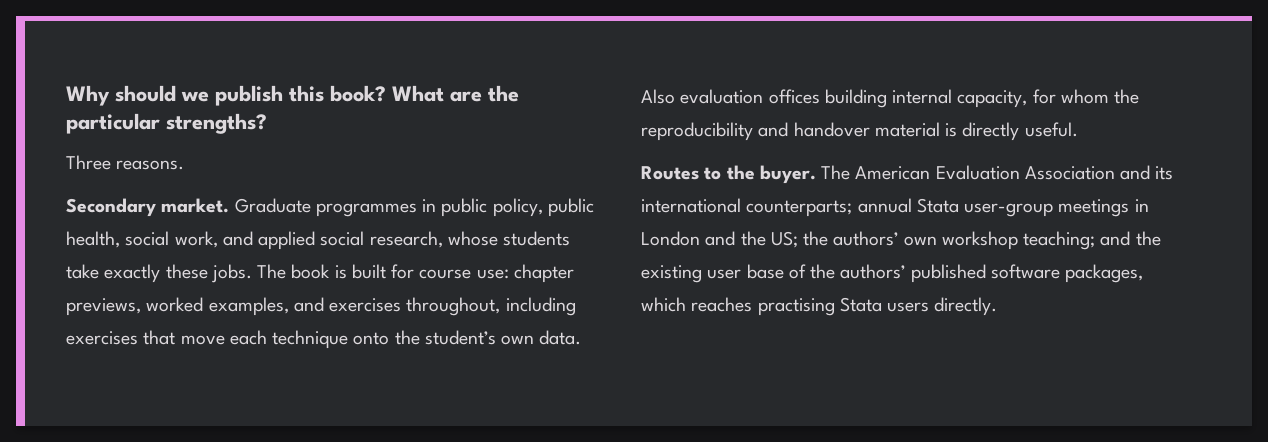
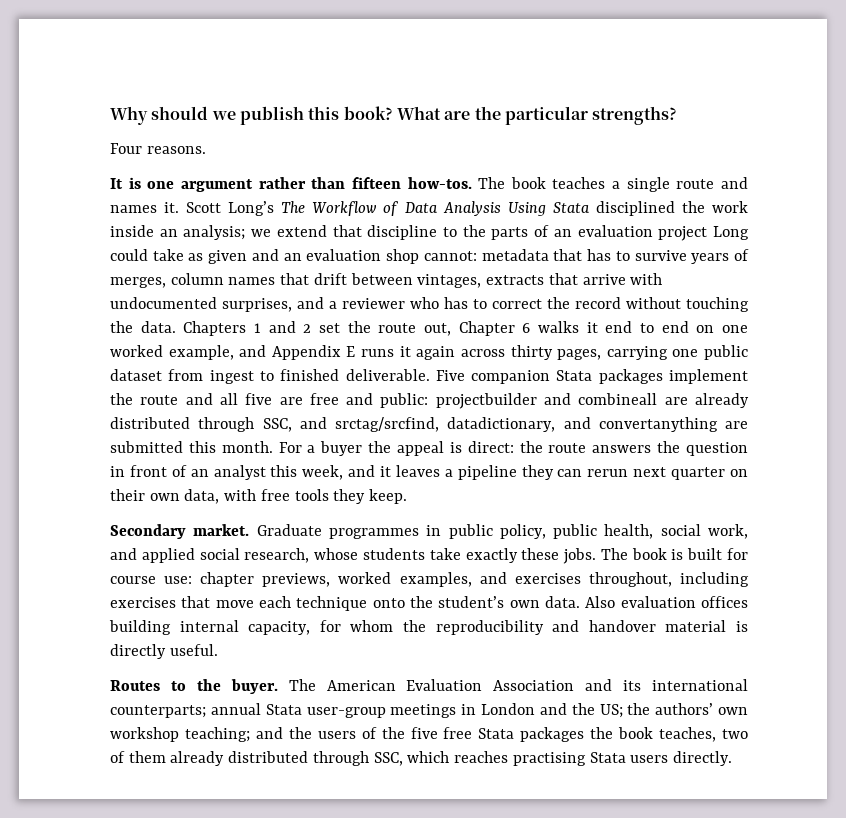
- Three reasons.
+ Four reasons.
+ It is one argument rather than fifteen how-tos. The book teaches a single route and names it. Scott Long’s The Workflow of Data Analysis Using Stata disciplined the work inside an analysis; we extend that discipline to the parts of an evaluation project Long could take as given and an evaluation shop cannot: metadata that has to survive years of merges, column names that drift between vintages, extracts that arrive with undocumented surprises, and a reviewer who has to correct the record without touching the data. Chapters 1 and 2 set the route out, Chapter 6 walks it end to end on one worked example, and Appendix E runs it again across thirty pages, carrying one public dataset from ingest to finished deliverable. Five companion Stata packages implement the route and all five are free and public: projectbuilder and combineall are already distributed through SSC, and srctag/srcfind, datadictionary, and convertanything are submitted this month. For a buyer the appeal is direct: the route answers the question in front of an analyst this week, and it leaves a pipeline they can rerun next quarter on their own data, with free tools they keep.
- The American Evaluation Association and its international counterparts; annual Stata user-group meetings in London and the US; the authors’ own workshop teaching; and the existing user base of the authors’ published software packages, which reaches practising Stata users directly.
+ The American Evaluation Association and its international counterparts; annual Stata user-group meetings in London and the US; the authors’ own workshop teaching; and the users of the five free Stata packages the book teaches, two of them already distributed through SSC, which reaches practising Stata users directly.

